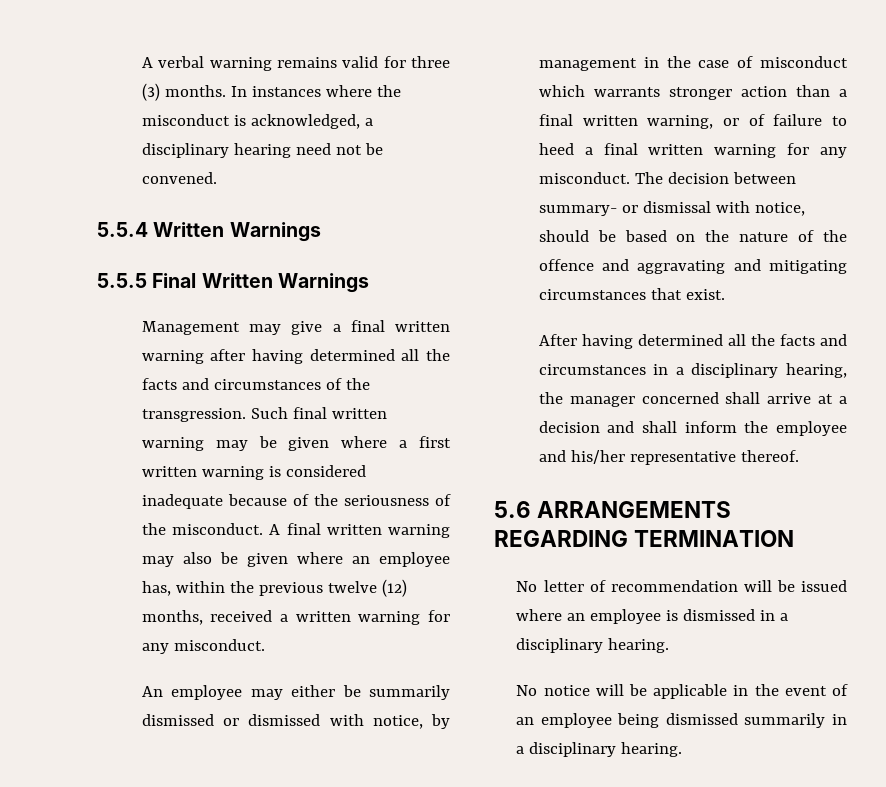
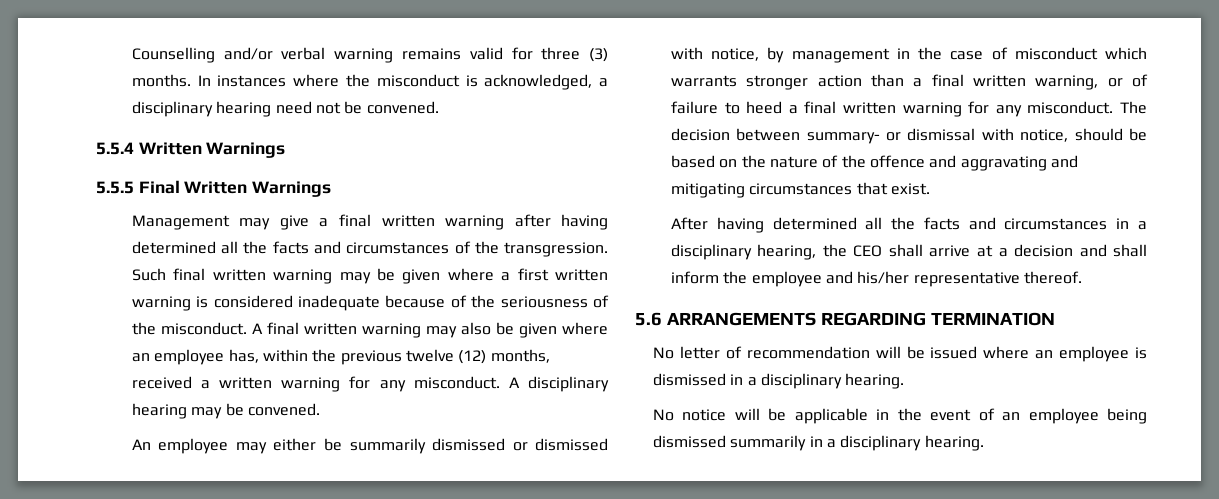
- A verbal warning remains valid for three (3) months.
+ Counselling and/or verbal warning remains valid for three (3) months.
+ A disciplinary hearing may be convened.
- After having determined all the facts and circumstances in a disciplinary hearing, the manager concerned shall arrive at a decision and shall inform the employee and his/her representative thereof.
+ After having determined all the facts and circumstances in a disciplinary hearing, the CEO shall arrive at a decision and shall inform the employee and his/her representative thereof.

